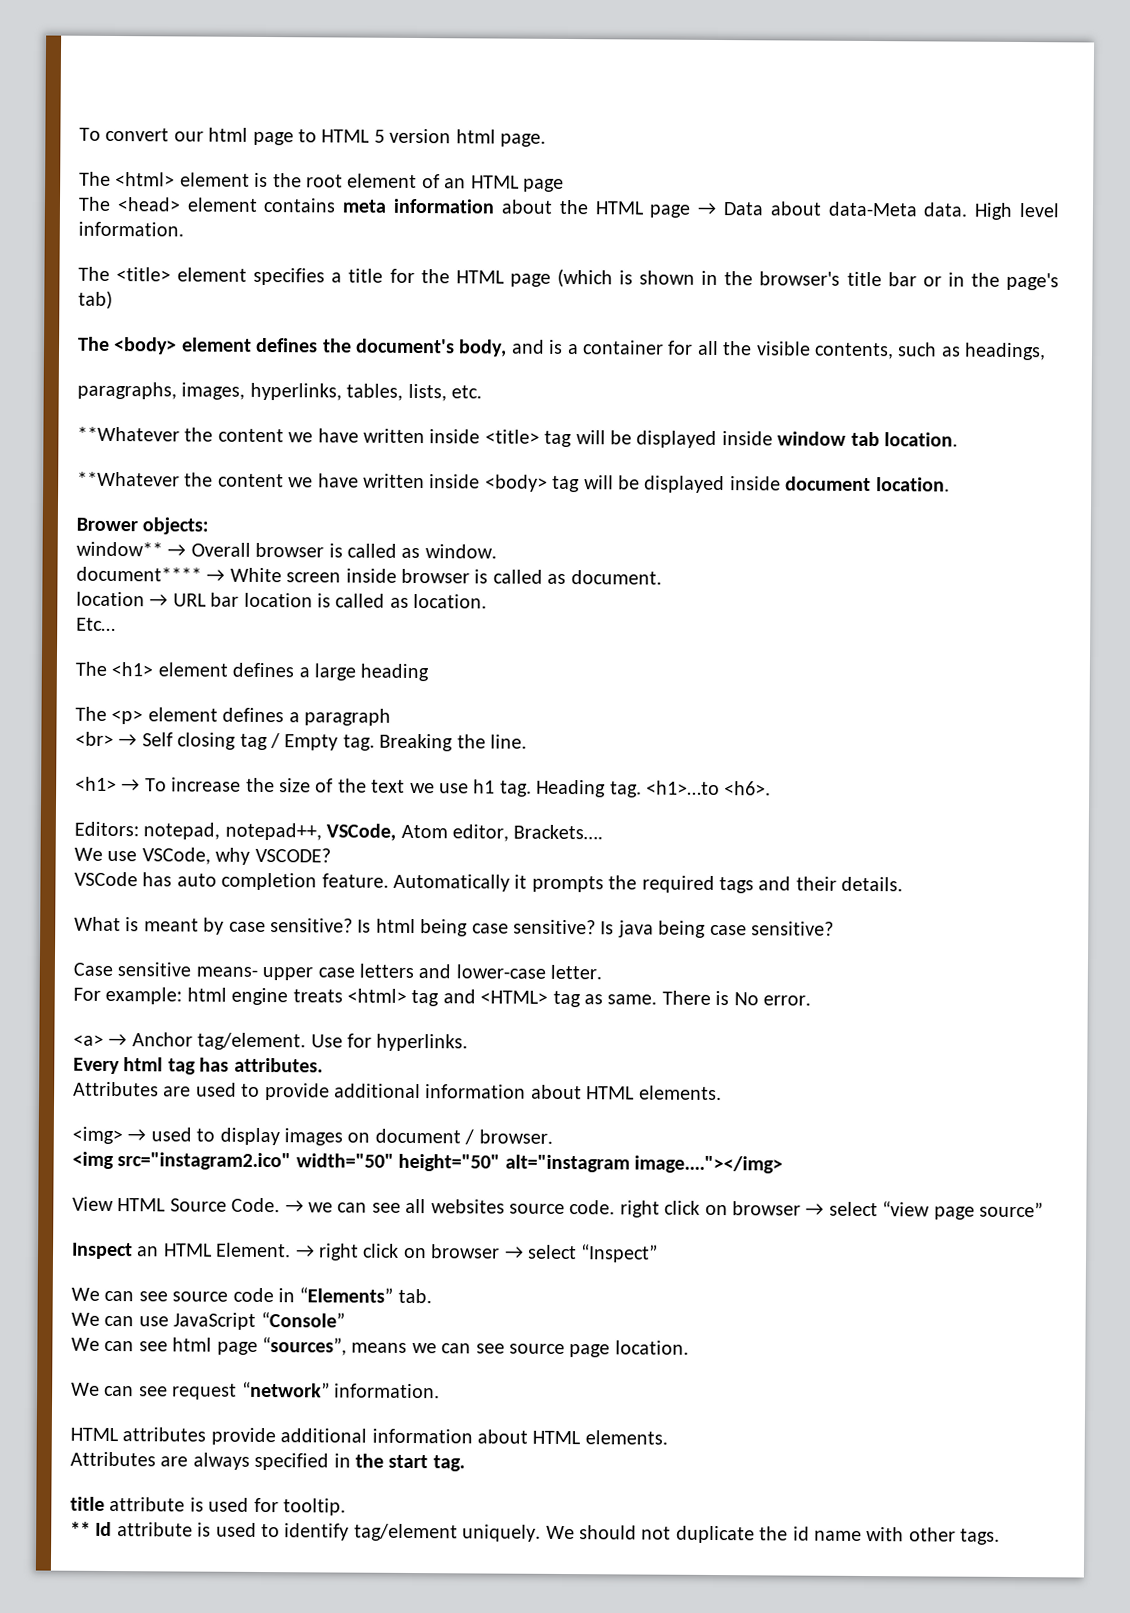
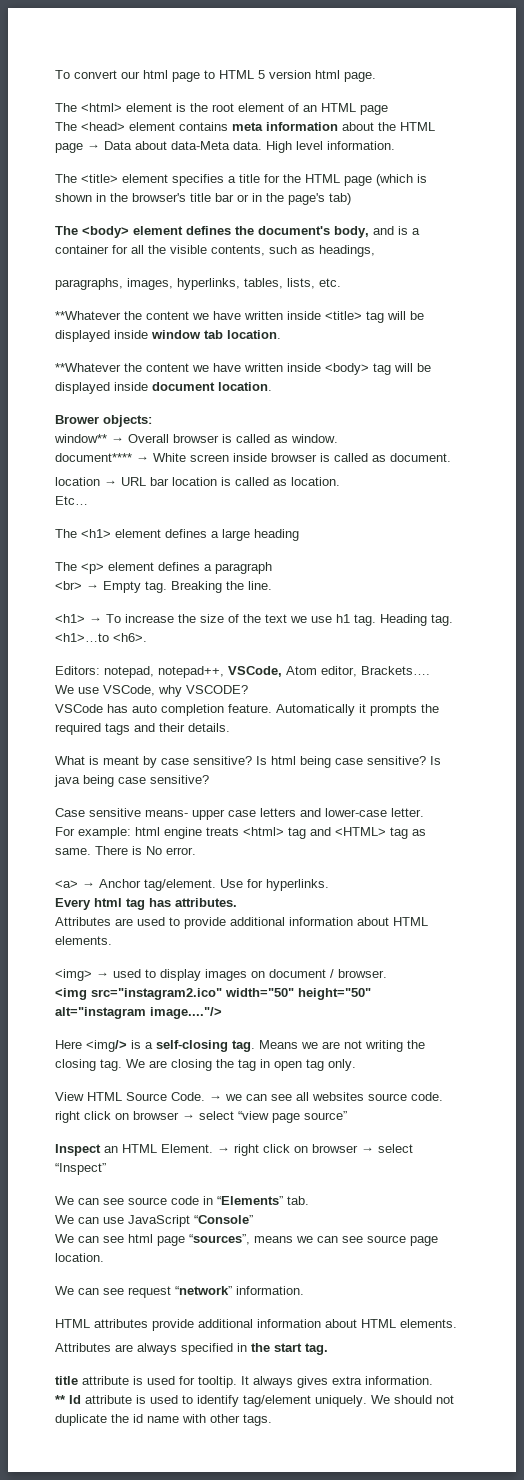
- <br> → Self closing tag / Empty tag.
+ <br> → Empty tag.
- <img src="instagram2.ico" width="50" height="50" alt="instagram image...."></img>
+ <img src="instagram2.ico" width="50" height="50" alt="instagram image...."/>
+ Here <img/> is a self-closing tag. Means we are not writing the closing tag. We are closing the tag in open tag only.
+ It always gives extra information.

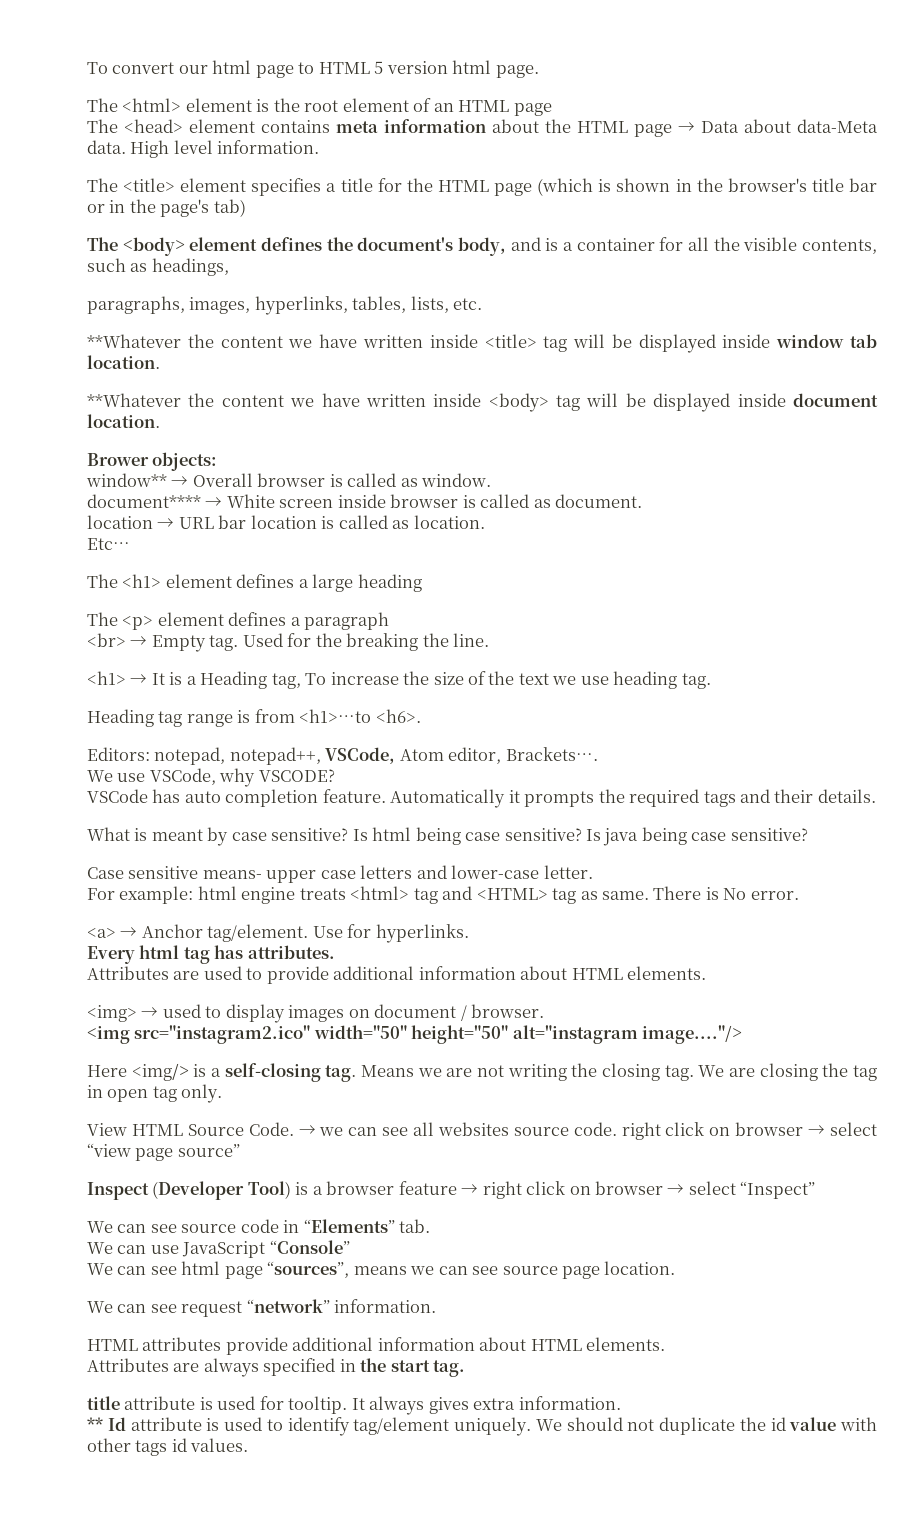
- Breaking the line.
+ Used for the breaking the line.
- <h1> → To increase the size of the text we use h1 tag. Heading tag. <h1>…to <h6>.
+ <h1> → It is a Heading tag, To increase the size of the text we use heading tag.
+ Heading tag range is from <h1>…to <h6>.
- Inspect an HTML Element. → right click on browser → select “Inspect”
+ Inspect (Developer Tool) is a browser feature → right click on browser → select “Inspect”
- We should not duplicate the id name with other tags.
+ We should not duplicate the id value with other tags id values.

